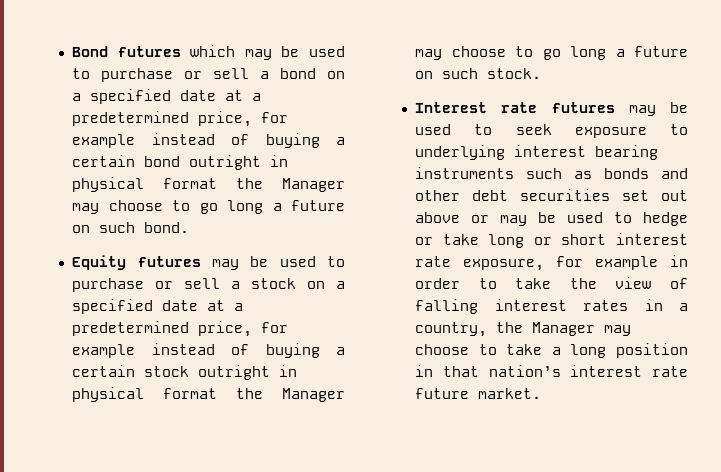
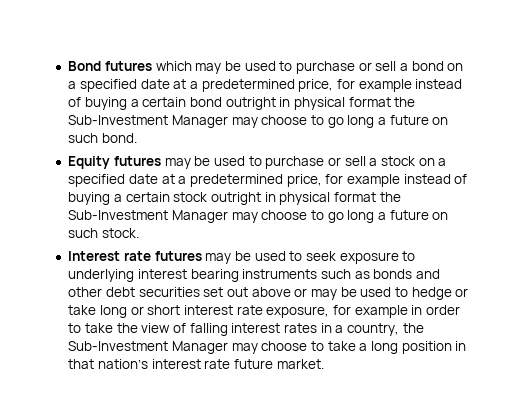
- Bond futures which may be used to purchase or sell a bond on a specified date at a predetermined price, for example instead of buying a certain bond outright in physical format the Manager may choose to go long a future on such bond.
+ Bond futures which may be used to purchase or sell a bond on a specified date at a predetermined price, for example instead of buying a certain bond outright in physical format the Sub-Investment Manager may choose to go long a future on such bond.
- Equity futures may be used to purchase or sell a stock on a specified date at a predetermined price, for example instead of buying a certain stock outright in physical format the Manager may choose to go long a future on such stock.
+ Equity futures may be used to purchase or sell a stock on a specified date at a predetermined price, for example instead of buying a certain stock outright in physical format the Sub-Investment Manager may choose to go long a future on such stock.
- Interest rate futures may be used to seek exposure to underlying interest bearing instruments such as bonds and other debt securities set out above or may be used to hedge or take long or short interest rate exposure, for example in order to take the view of falling interest rates in a country, the Manager may choose to take a long position in that nation’s interest rate future market.
+ Interest rate futures may be used to seek exposure to underlying interest bearing instruments such as bonds and other debt securities set out above or may be used to hedge or take long or short interest rate exposure, for example in order to take the view of falling interest rates in a country, the Sub-Investment Manager may choose to take a long position in that nation’s interest rate future market.

